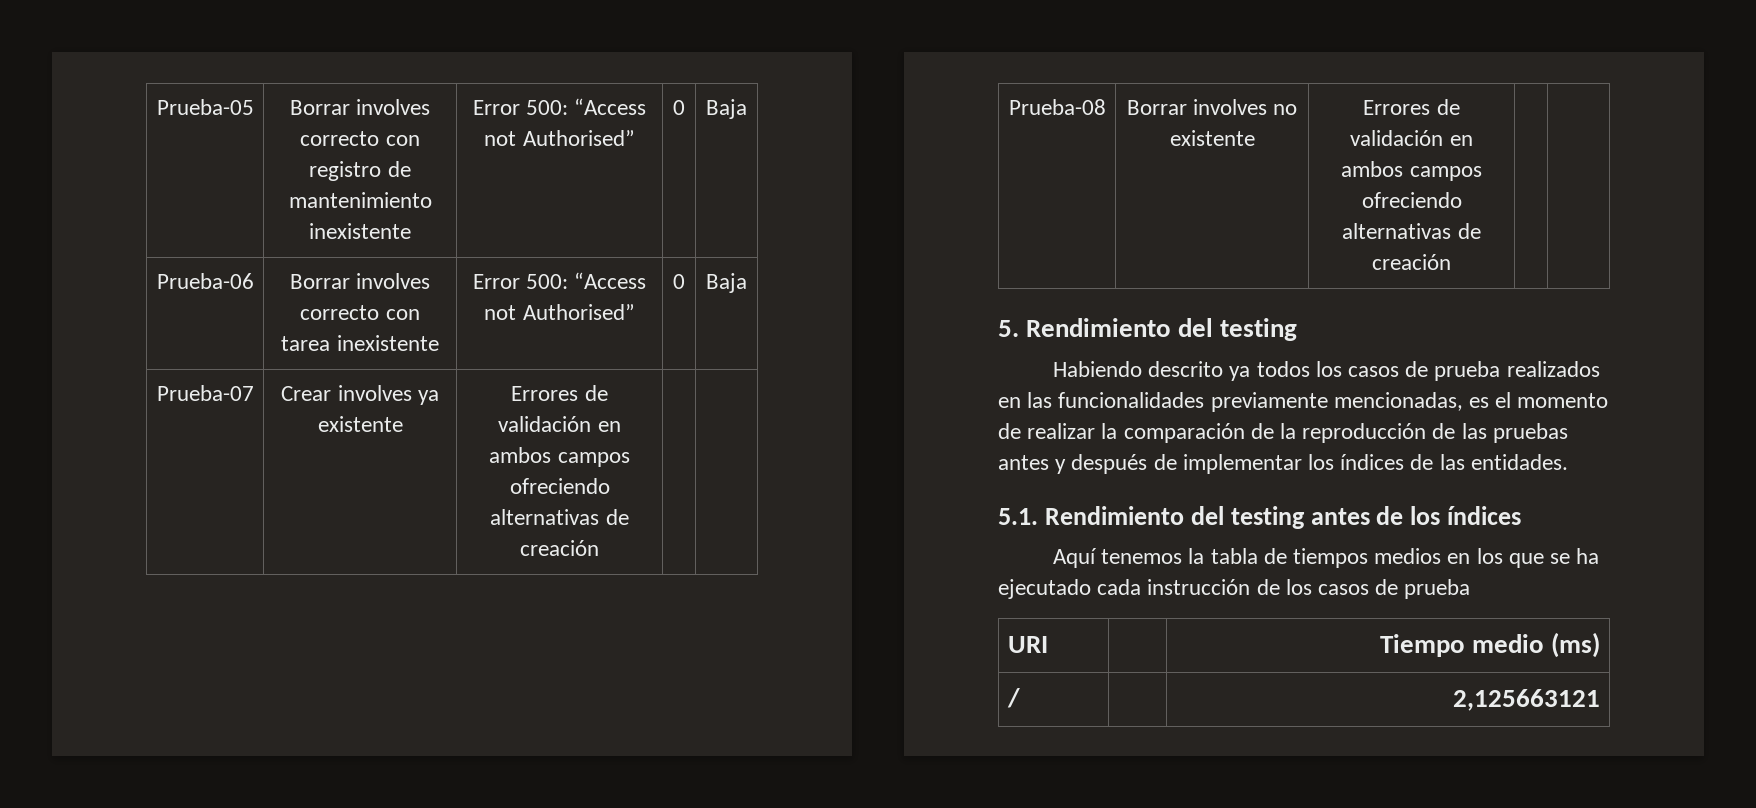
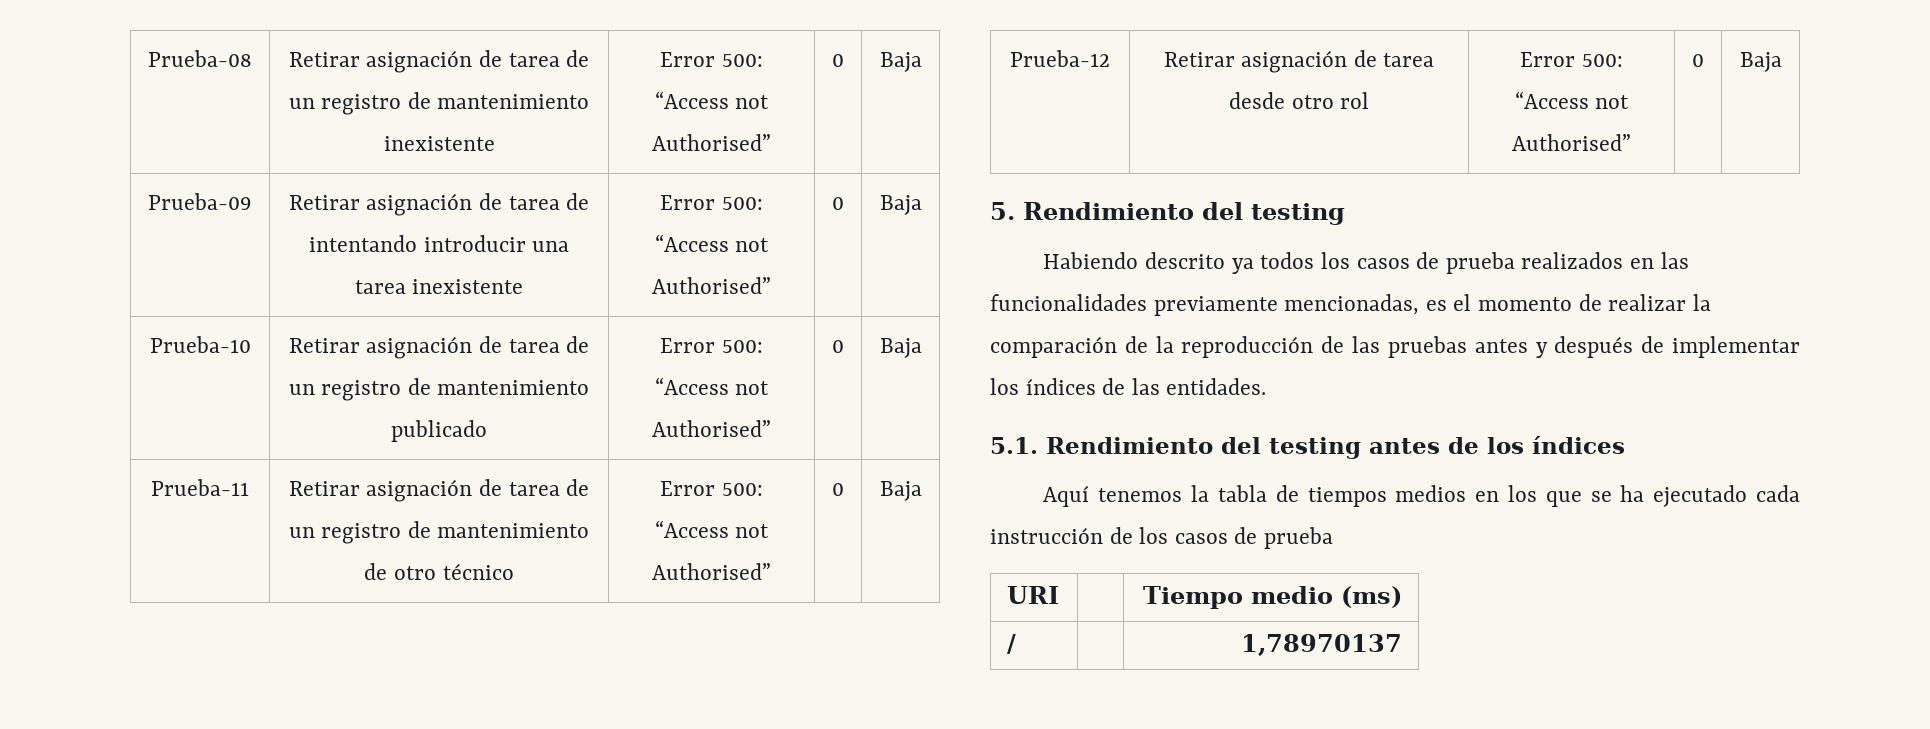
- Prueba-05 | Borrar involves correcto con registro de mantenimiento inexistente | Error 500: “Access not Authorised” | 0 | Baja
+ Prueba-08 | Retirar asignación de tarea de un registro de mantenimiento inexistente | Error 500: “Access not Authorised” | 0 | Baja
- Prueba-06 | Borrar involves correcto con tarea inexistente | Error 500: “Access not Authorised” | 0 | Baja
+ Prueba-09 | Retirar asignación de tarea de intentando introducir una tarea inexistente | Error 500: “Access not Authorised” | 0 | Baja
- Prueba-07 | Crear involves ya existente | Errores de validación en ambos campos ofreciendo alternativas de creación | |
- Prueba-08 | Borrar involves no existente | Errores de validación en ambos campos ofreciendo alternativas de creación | |
+ Prueba-10 | Retirar asignación de tarea de un registro de mantenimiento publicado | Error 500: “Access not Authorised” | 0 | Baja
+ Prueba-11 | Retirar asignación de tarea de un registro de mantenimiento de otro técnico | Error 500: “Access not Authorised” | 0 | Baja
+ Prueba-12 | Retirar asignación de tarea desde otro rol | Error 500: “Access not Authorised” | 0 | Baja
- / | | 2,125663121
+ / | | 1,78970137

